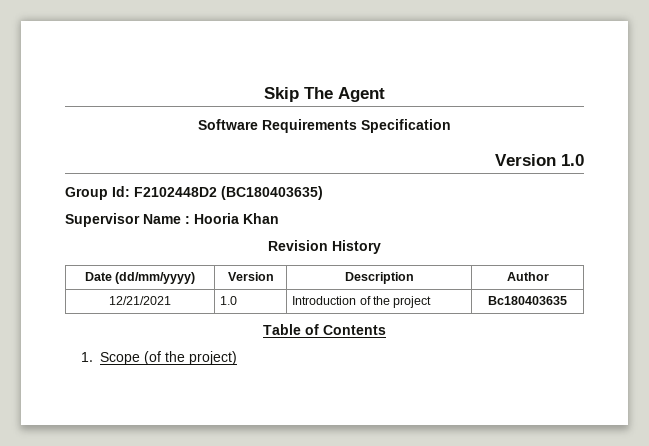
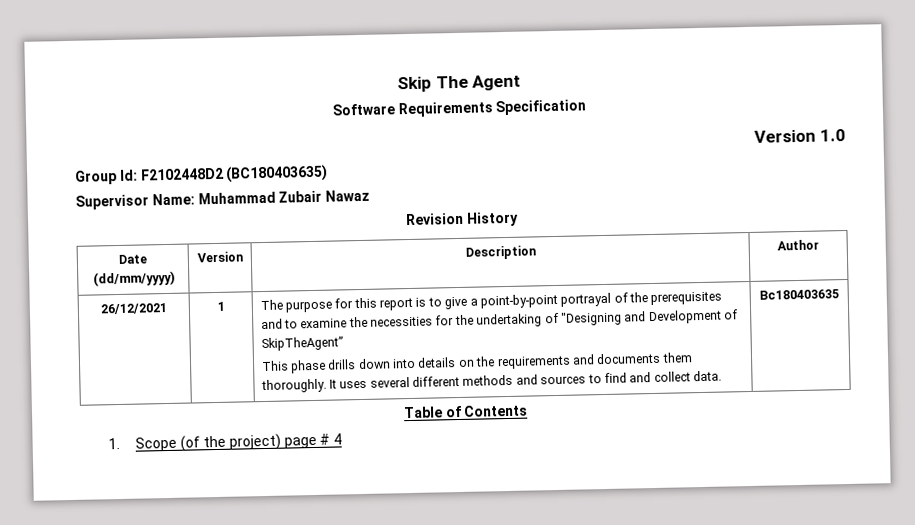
- Supervisor Name : Hooria Khan
+ Supervisor Name: Muhammad Zubair Nawaz
- 12/21/2021 | 1.0 | Introduction of the project
+ 26/12/2021 | 1 | The purpose for this report is to give a point-by-point portrayal of the prerequisites and to examine the necessities for the undertaking of "Designing and Development of SkipTheAgent”
+ This phase drills down into details on the requirements and documents them thoroughly. It uses several different methods and sources to find and collect data.
- 1. Scope (of the project)
+ 1. Scope (of the project) page # 4

